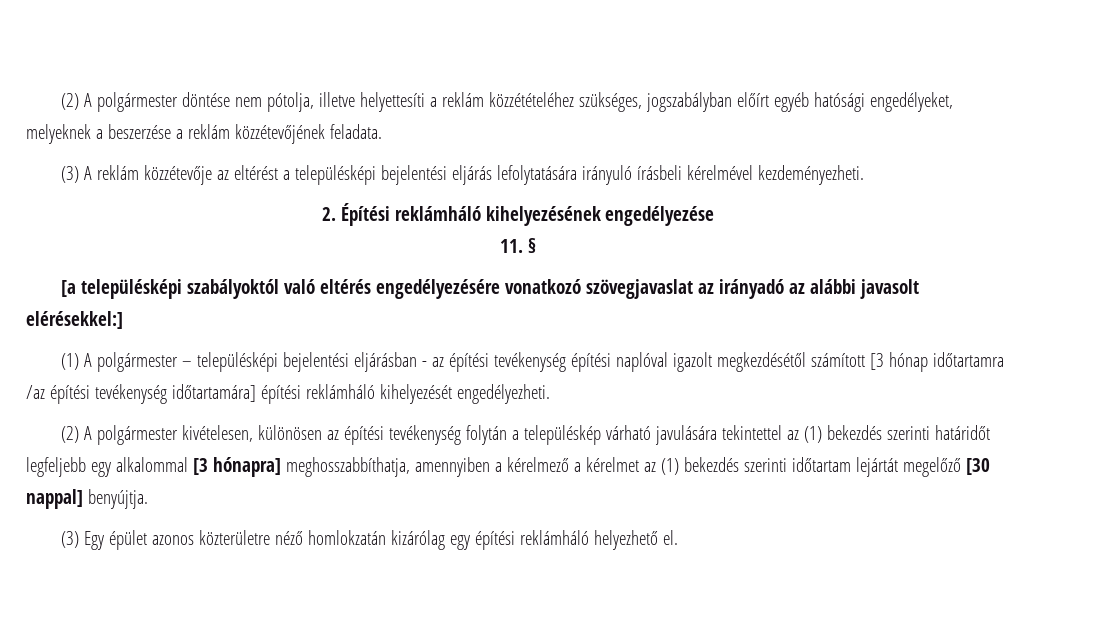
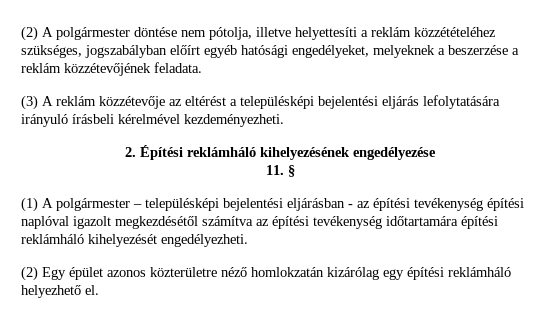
- [a településképi szabályoktól való eltérés engedélyezésére vonatkozó szövegjavaslat az irányadó az alábbi javasolt elérésekkel:]
- (1) A polgármester – településképi bejelentési eljárásban - az építési tevékenység építési naplóval igazolt megkezdésétől számított [3 hónap időtartamra /az építési tevékenység időtartamára] építési reklámháló kihelyezését engedélyezheti.
+ (1) A polgármester – településképi bejelentési eljárásban - az építési tevékenység építési naplóval igazolt megkezdésétől számítva az építési tevékenység időtartamára építési reklámháló kihelyezését engedélyezheti.
- (2) A polgármester kivételesen, különösen az építési tevékenység folytán a településkép várható javulására tekintettel az (1) bekezdés szerinti határidőt legfeljebb egy alkalommal [3 hónapra] meghosszabbíthatja, amennyiben a kérelmező a kérelmet az (1) bekezdés szerinti időtartam lejártát megelőző [30 nappal] benyújtja.
- (3) Egy épület azonos közterületre néző homlokzatán kizárólag egy építési reklámháló helyezhető el.
+ (2) Egy épület azonos közterületre néző homlokzatán kizárólag egy építési reklámháló helyezhető el.

